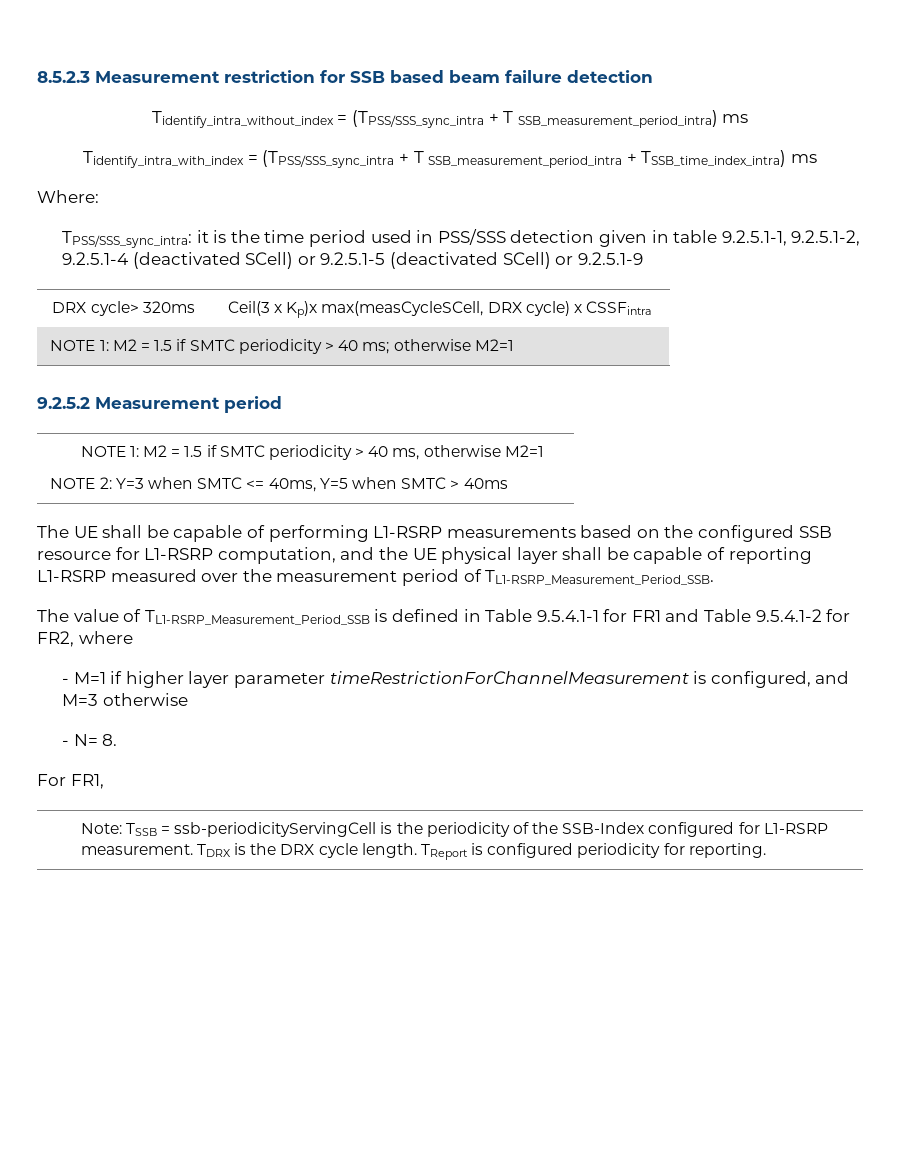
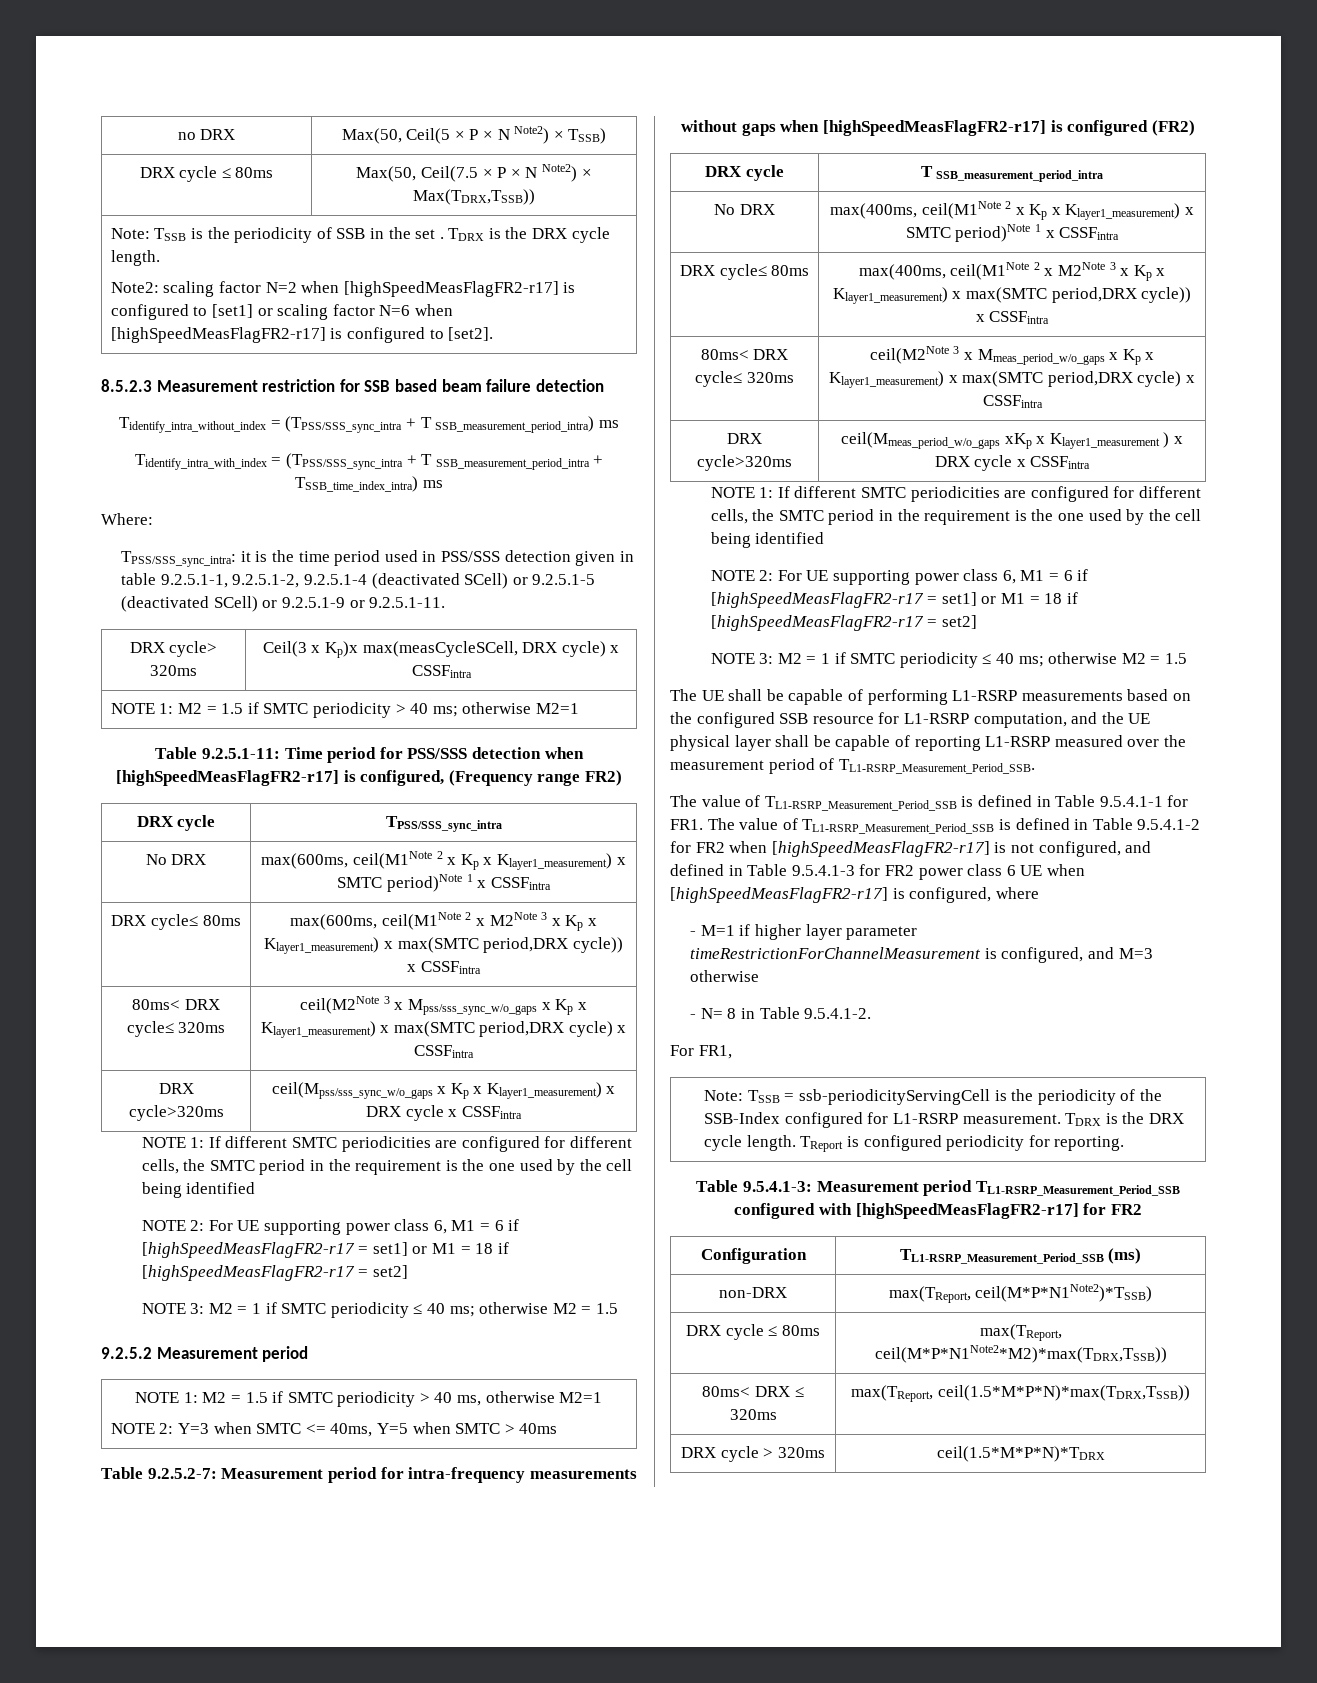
+ no DRX | Max(50, Ceil(5 × P × N Note2) × TSSB)
+ DRX cycle ≤ 80ms | Max(50, Ceil(7.5 × P × N Note2) × Max(TDRX,TSSB))
+ Note: TSSB is the periodicity of SSB in the set . TDRX is the DRX cycle length.
+ Note2: scaling factor N=2 when [highSpeedMeasFlagFR2-r17] is configured to [set1] or scaling factor N=6 when [highSpeedMeasFlagFR2-r17] is configured to [set2].
- TPSS/SSS_sync_intra: it is the time period used in PSS/SSS detection given in table 9.2.5.1-1, 9.2.5.1-2, 9.2.5.1-4 (deactivated SCell) or 9.2.5.1-5 (deactivated SCell) or 9.2.5.1-9
+ TPSS/SSS_sync_intra: it is the time period used in PSS/SSS detection given in table 9.2.5.1-1, 9.2.5.1-2, 9.2.5.1-4 (deactivated SCell) or 9.2.5.1-5 (deactivated SCell) or 9.2.5.1-9 or 9.2.5.1-11.
+ Table 9.2.5.1-11: Time period for PSS/SSS detection when [highSpeedMeasFlagFR2-r17] is configured, (Frequency range FR2)
+ DRX cycle | TPSS/SSS_sync_intra
+ No DRX | max(600ms, ceil(M1Note 2 x Kp x Klayer1_measurement) x SMTC period)Note 1 x CSSFintra
+ DRX cycle≤ 80ms | max(600ms, ceil(M1Note 2 x M2Note 3 x Kp x Klayer1_measurement) x max(SMTC period,DRX cycle)) x CSSFintra
+ 80ms< DRX cycle≤ 320ms | ceil(M2Note 3 x Mpss/sss_sync_w/o_gaps x Kp x Klayer1_measurement) x max(SMTC period,DRX cycle) x CSSFintra
+ DRX cycle>320ms | ceil(Mpss/sss_sync_w/o_gaps x Kp x Klayer1_measurement) x DRX cycle x CSSFintra
+ NOTE 1: If different SMTC periodicities are configured for different cells, the SMTC period in the requirement is the one used by the cell being identified
+ NOTE 2: For UE supporting power class 6, M1 = 6 if [highSpeedMeasFlagFR2-r17 = set1] or M1 = 18 if [highSpeedMeasFlagFR2-r17 = set2]
+ NOTE 3: M2 = 1 if SMTC periodicity ≤ 40 ms; otherwise M2 = 1.5
+ Table 9.2.5.2-7: Measurement period for intra-frequency measurements without gaps when [highSpeedMeasFlagFR2-r17] is configured (FR2)
+ DRX cycle | T SSB_measurement_period_intra
+ No DRX | max(400ms, ceil(M1Note 2 x Kp x Klayer1_measurement) x SMTC period)Note 1 x CSSFintra
+ DRX cycle≤ 80ms | max(400ms, ceil(M1Note 2 x M2Note 3 x Kp x Klayer1_measurement) x max(SMTC period,DRX cycle)) x CSSFintra
+ 80ms< DRX cycle≤ 320ms | ceil(M2Note 3 x Mmeas_period_w/o_gaps x Kp x Klayer1_measurement) x max(SMTC period,DRX cycle) x CSSFintra
+ DRX cycle>320ms | ceil(Mmeas_period_w/o_gaps xKp x Klayer1_measurement ) x DRX cycle x CSSFintra
+ NOTE 1: If different SMTC periodicities are configured for different cells, the SMTC period in the requirement is the one used by the cell being identified
+ NOTE 2: For UE supporting power class 6, M1 = 6 if [highSpeedMeasFlagFR2-r17 = set1] or M1 = 18 if [highSpeedMeasFlagFR2-r17 = set2]
+ NOTE 3: M2 = 1 if SMTC periodicity ≤ 40 ms; otherwise M2 = 1.5
- The value of TL1-RSRP_Measurement_Period_SSB is defined in Table 9.5.4.1-1 for FR1 and Table 9.5.4.1-2 for FR2, where
+ The value of TL1-RSRP_Measurement_Period_SSB is defined in Table 9.5.4.1-1 for FR1. The value of TL1-RSRP_Measurement_Period_SSB is defined in Table 9.5.4.1-2 for FR2 when [highSpeedMeasFlagFR2-r17] is not configured, and defined in Table 9.5.4.1-3 for FR2 power class 6 UE when [highSpeedMeasFlagFR2-r17] is configured, where
- - N= 8.
+ - N= 8 in Table 9.5.4.1-2.
+ Table 9.5.4.1-3: Measurement period TL1-RSRP_Measurement_Period_SSB configured with [highSpeedMeasFlagFR2-r17] for FR2
+ Configuration | TL1-RSRP_Measurement_Period_SSB (ms)
+ non-DRX | max(TReport, ceil(M*P*N1Note2)*TSSB)
+ DRX cycle ≤ 80ms | max(TReport, ceil(M*P*N1Note2*M2)*max(TDRX,TSSB))
+ 80ms< DRX ≤ 320ms | max(TReport, ceil(1.5*M*P*N)*max(TDRX,TSSB))
+ DRX cycle > 320ms | ceil(1.5*M*P*N)*TDRX

